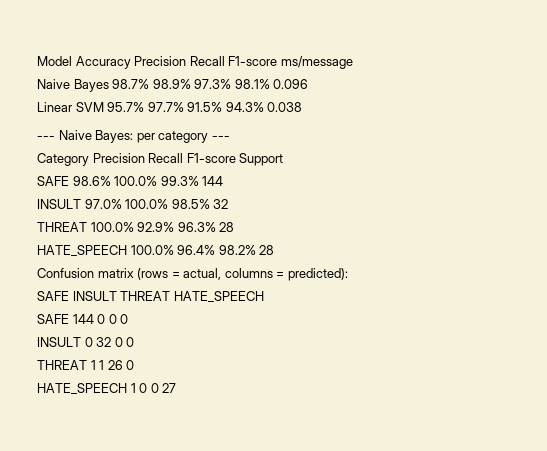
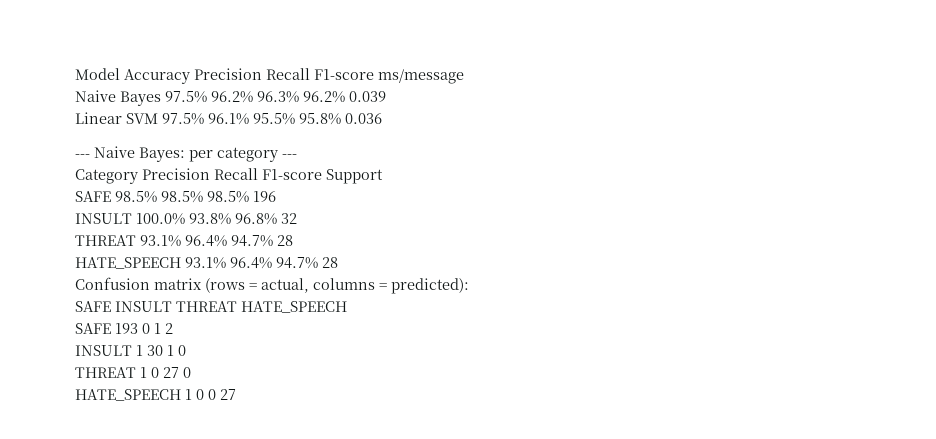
- Naive Bayes 98.7% 98.9% 97.3% 98.1% 0.096
- Linear SVM 95.7% 97.7% 91.5% 94.3% 0.038
+ Naive Bayes 97.5% 96.2% 96.3% 96.2% 0.039
+ Linear SVM 97.5% 96.1% 95.5% 95.8% 0.036
- SAFE 98.6% 100.0% 99.3% 144
- INSULT 97.0% 100.0% 98.5% 32
+ SAFE 98.5% 98.5% 98.5% 196
+ INSULT 100.0% 93.8% 96.8% 32
- THREAT 100.0% 92.9% 96.3% 28
+ THREAT 93.1% 96.4% 94.7% 28
- HATE_SPEECH 100.0% 96.4% 98.2% 28
+ HATE_SPEECH 93.1% 96.4% 94.7% 28
- SAFE 144 0 0 0
- INSULT 0 32 0 0
+ SAFE 193 0 1 2
+ INSULT 1 30 1 0
- THREAT 1 1 26 0
+ THREAT 1 0 27 0

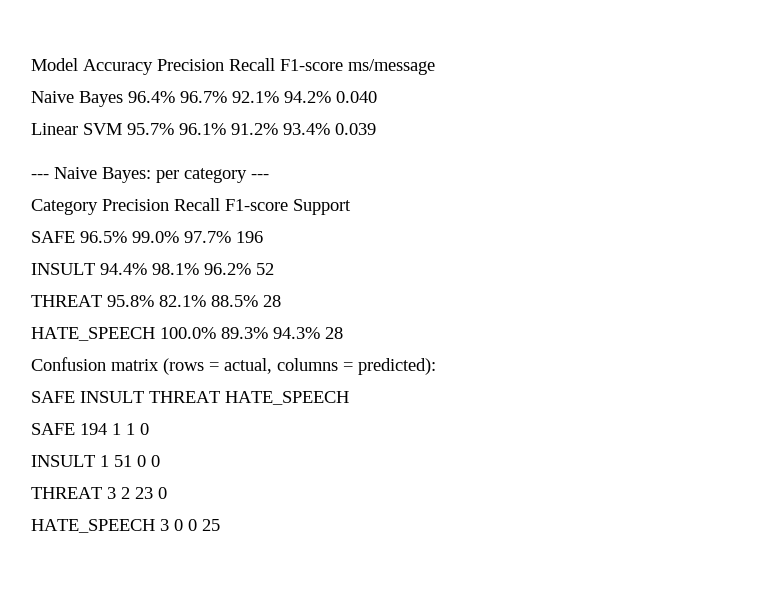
- Naive Bayes 97.5% 96.2% 96.3% 96.2% 0.039
- Linear SVM 97.5% 96.1% 95.5% 95.8% 0.036
+ Naive Bayes 96.4% 96.7% 92.1% 94.2% 0.040
+ Linear SVM 95.7% 96.1% 91.2% 93.4% 0.039
- SAFE 98.5% 98.5% 98.5% 196
+ SAFE 96.5% 99.0% 97.7% 196
- INSULT 100.0% 93.8% 96.8% 32
- THREAT 93.1% 96.4% 94.7% 28
+ INSULT 94.4% 98.1% 96.2% 52
+ THREAT 95.8% 82.1% 88.5% 28
- HATE_SPEECH 93.1% 96.4% 94.7% 28
+ HATE_SPEECH 100.0% 89.3% 94.3% 28
- SAFE 193 0 1 2
+ SAFE 194 1 1 0
- INSULT 1 30 1 0
+ INSULT 1 51 0 0
- THREAT 1 0 27 0
+ THREAT 3 2 23 0
- HATE_SPEECH 1 0 0 27
+ HATE_SPEECH 3 0 0 25

